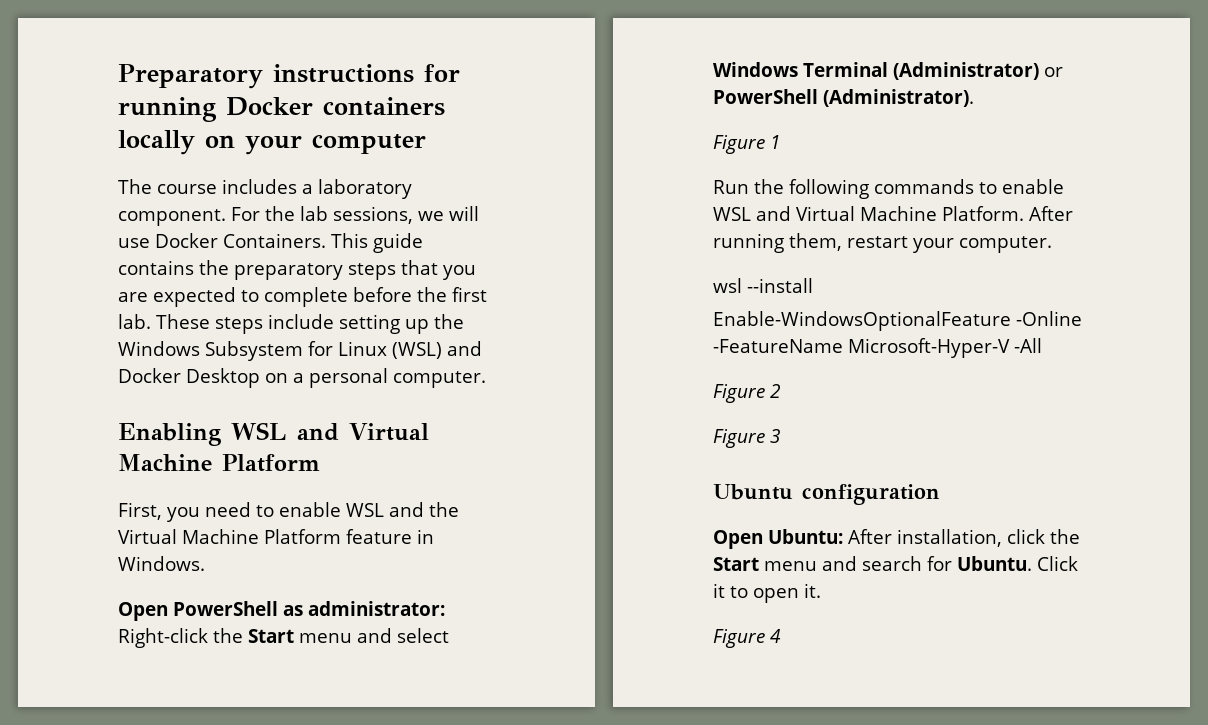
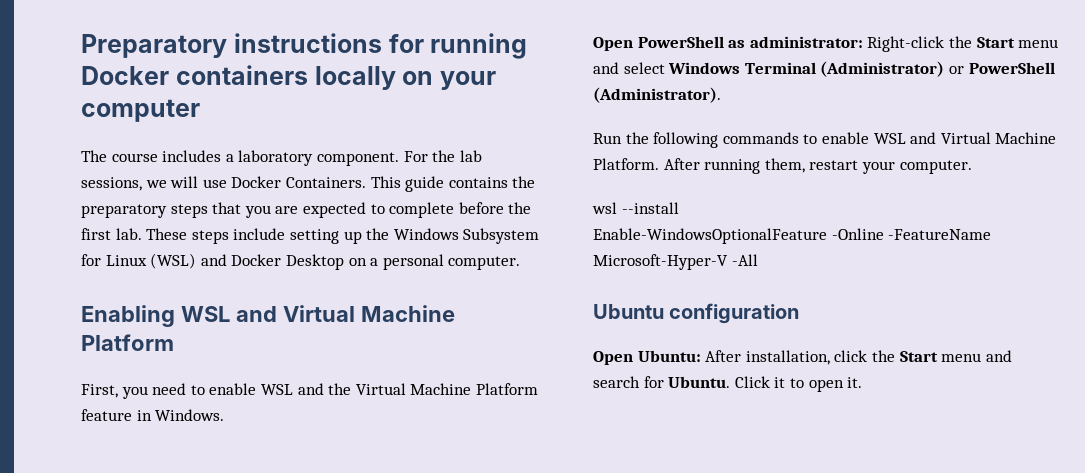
- Figure 1
- Figure 2
- Figure 3
- Figure 4

